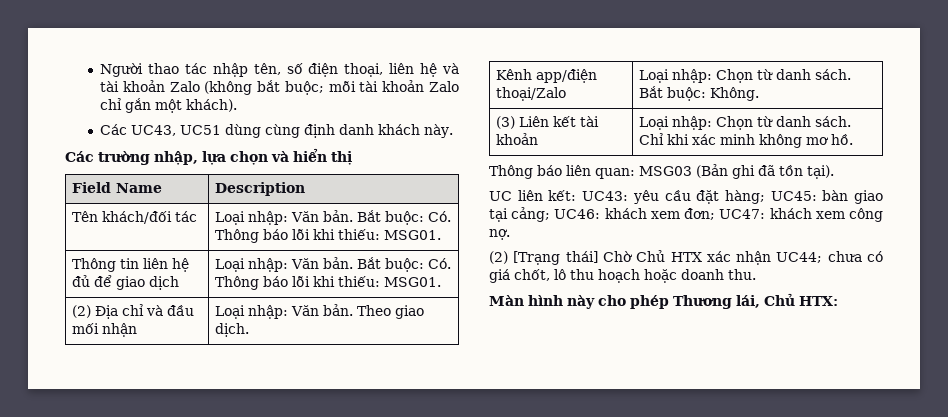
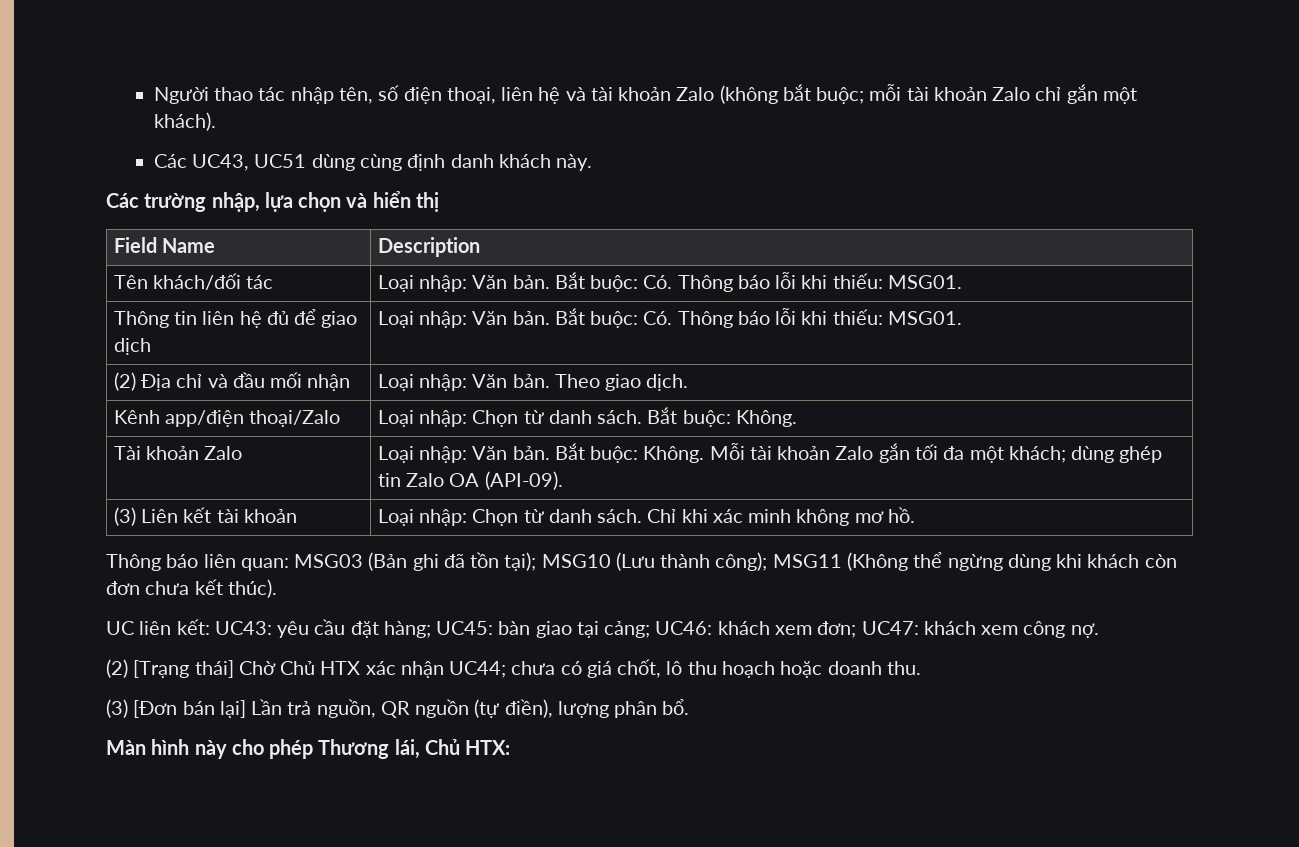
+ Tài khoản Zalo | Loại nhập: Văn bản. Bắt buộc: Không. Mỗi tài khoản Zalo gắn tối đa một khách; dùng ghép tin Zalo OA (API-09).
- Thông báo liên quan: MSG03 (Bản ghi đã tồn tại).
+ Thông báo liên quan: MSG03 (Bản ghi đã tồn tại); MSG10 (Lưu thành công); MSG11 (Không thể ngừng dùng khi khách còn đơn chưa kết thúc).
+ (3) [Đơn bán lại] Lần trả nguồn, QR nguồn (tự điền), lượng phân bổ.

